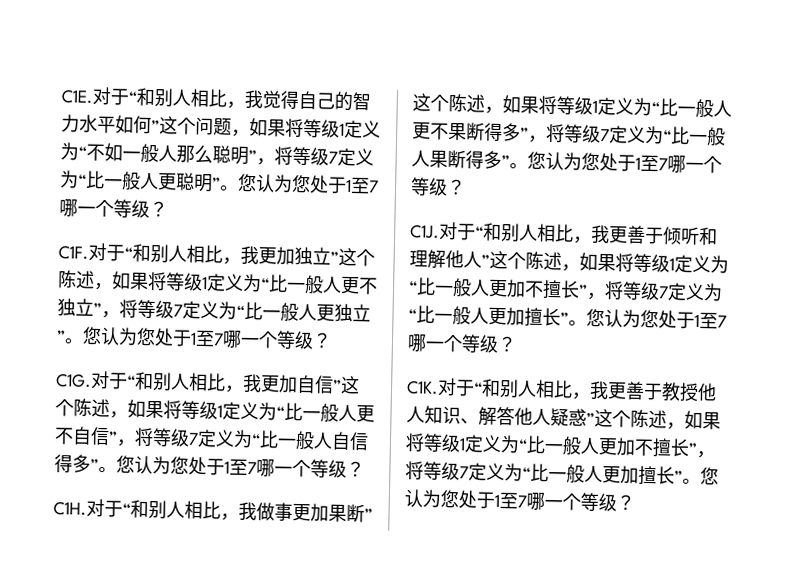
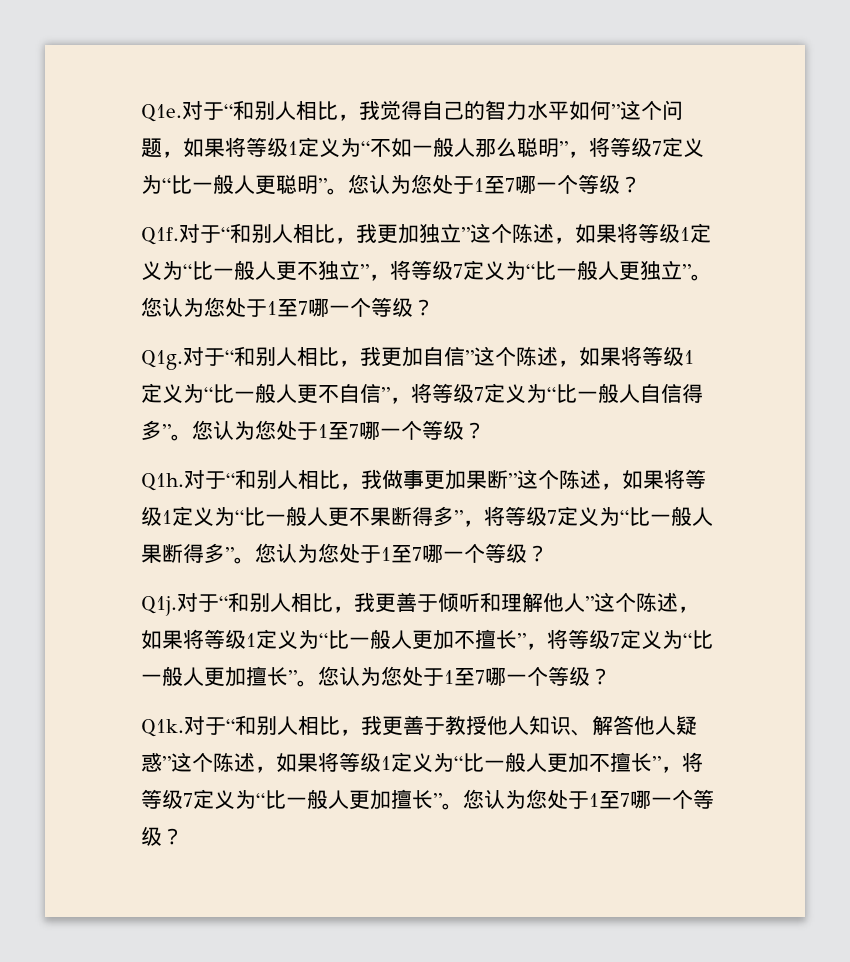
- C1E.对于“和别人相比，我觉得自己的智力水平如何”这个问题，如果将等级1定义为“不如一般人那么聪明”，将等级7定义为“比一般人更聪明”。
+ Q1e.对于“和别人相比，我觉得自己的智力水平如何”这个问题，如果将等级1定义为“不如一般人那么聪明”，将等级7定义为“比一般人更聪明”。
- C1F.对于“和别人相比，我更加独立”这个陈述，如果将等级1定义为“比一般人更不独立”，将等级7定义为“比一般人更独立”。
+ Q1f.对于“和别人相比，我更加独立”这个陈述，如果将等级1定义为“比一般人更不独立”，将等级7定义为“比一般人更独立”。
- C1G.对于“和别人相比，我更加自信”这个陈述，如果将等级1定义为“比一般人更不自信”，将等级7定义为“比一般人自信得多”。
+ Q1g.对于“和别人相比，我更加自信”这个陈述，如果将等级1定义为“比一般人更不自信”，将等级7定义为“比一般人自信得多”。
- C1H.对于“和别人相比，我做事更加果断”这个陈述，如果将等级1定义为“比一般人更不果断得多”，将等级7定义为“比一般人果断得多”。
+ Q1h.对于“和别人相比，我做事更加果断”这个陈述，如果将等级1定义为“比一般人更不果断得多”，将等级7定义为“比一般人果断得多”。
- C1J.对于“和别人相比，我更善于倾听和理解他人”这个陈述，如果将等级1定义为“比一般人更加不擅长”，将等级7定义为“比一般人更加擅长”。
+ Q1j.对于“和别人相比，我更善于倾听和理解他人”这个陈述，如果将等级1定义为“比一般人更加不擅长”，将等级7定义为“比一般人更加擅长”。
- C1K.对于“和别人相比，我更善于教授他人知识、解答他人疑惑”这个陈述，如果将等级1定义为“比一般人更加不擅长”，将等级7定义为“比一般人更加擅长”。
+ Q1k.对于“和别人相比，我更善于教授他人知识、解答他人疑惑”这个陈述，如果将等级1定义为“比一般人更加不擅长”，将等级7定义为“比一般人更加擅长”。

